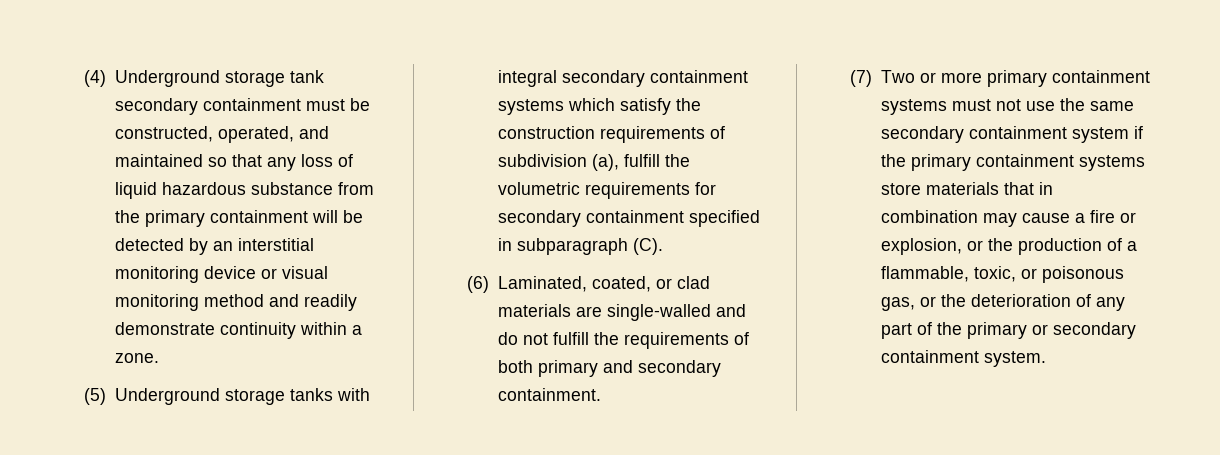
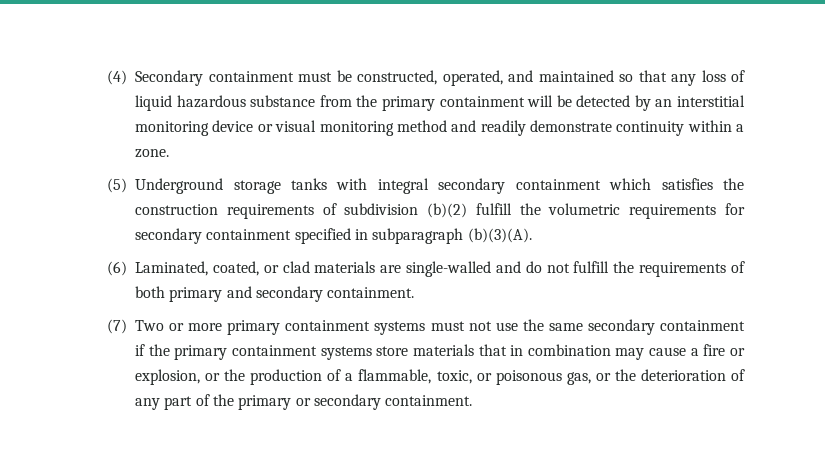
- (4) Underground storage tank secondary containment must be constructed, operated, and maintained so that any loss of liquid hazardous substance from the primary containment will be detected by an interstitial monitoring device or visual monitoring method and readily demonstrate continuity within a zone.
+ (4) Secondary containment must be constructed, operated, and maintained so that any loss of liquid hazardous substance from the primary containment will be detected by an interstitial monitoring device or visual monitoring method and readily demonstrate continuity within a zone.
- (5) Underground storage tanks with integral secondary containment systems which satisfy the construction requirements of subdivision (a), fulfill the volumetric requirements for secondary containment specified in subparagraph (C).
+ (5) Underground storage tanks with integral secondary containment which satisfies the construction requirements of subdivision (b)(2) fulfill the volumetric requirements for secondary containment specified in subparagraph (b)(3)(A).
- (7) Two or more primary containment systems must not use the same secondary containment system if the primary containment systems store materials that in combination may cause a fire or explosion, or the production of a flammable, toxic, or poisonous gas, or the deterioration of any part of the primary or secondary containment system.
+ (7) Two or more primary containment systems must not use the same secondary containment if the primary containment systems store materials that in combination may cause a fire or explosion, or the production of a flammable, toxic, or poisonous gas, or the deterioration of any part of the primary or secondary containment.

